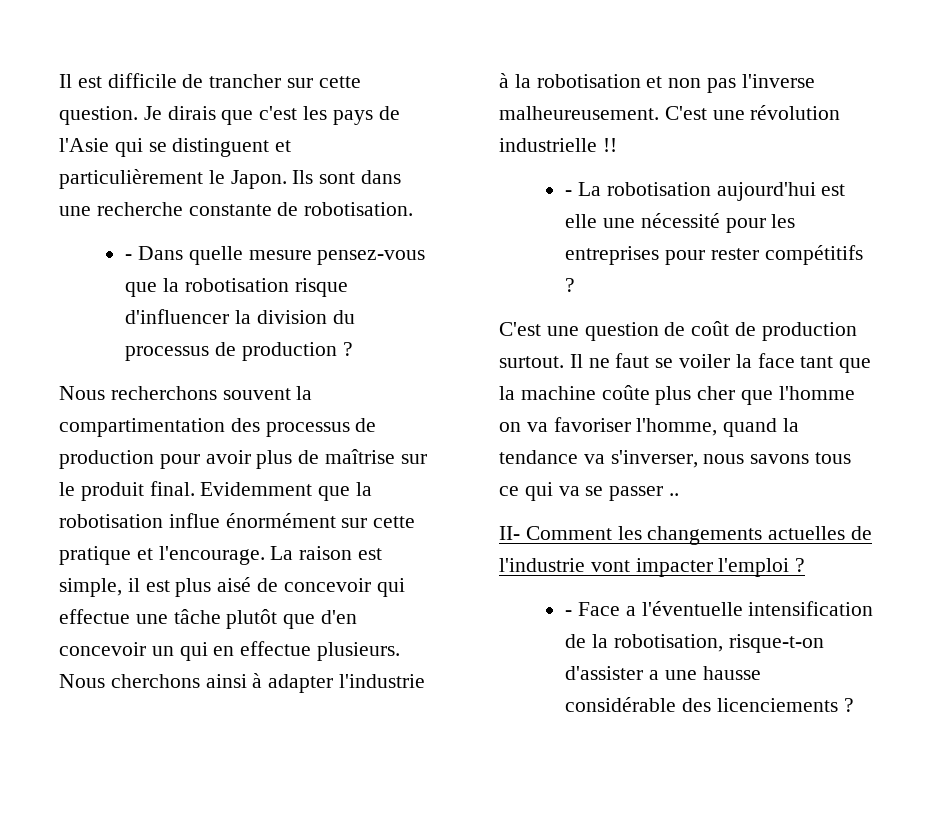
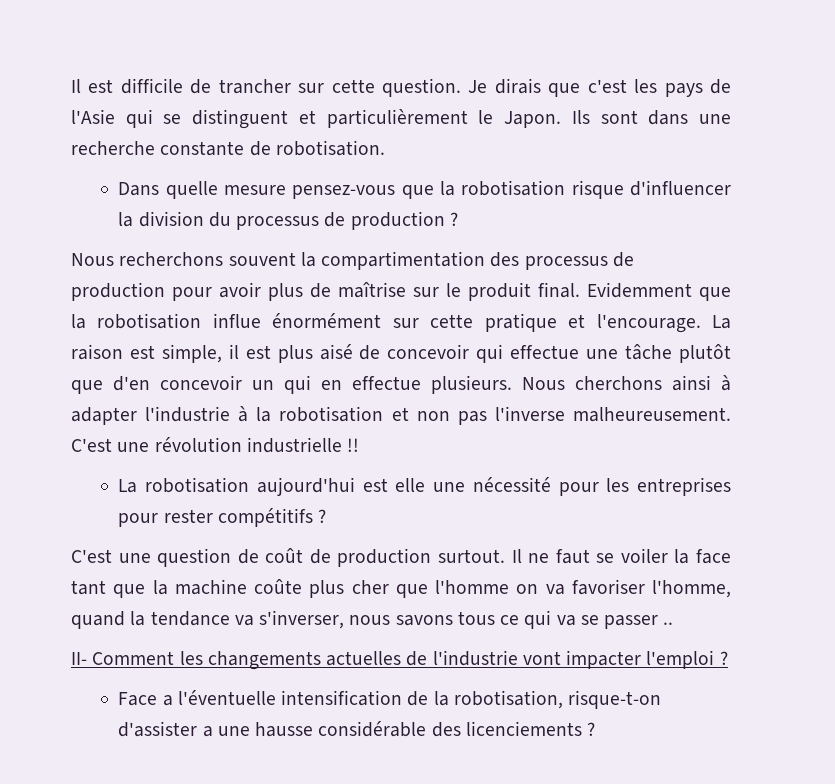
- - Dans quelle mesure pensez-vous que la robotisation risque d'influencer la division du processus de production ?
+ Dans quelle mesure pensez-vous que la robotisation risque d'influencer la division du processus de production ?
- - La robotisation aujourd'hui est elle une nécessité pour les entreprises pour rester compétitifs ?
+ La robotisation aujourd'hui est elle une nécessité pour les entreprises pour rester compétitifs ?
- - Face a l'éventuelle intensification de la robotisation, risque-t-on d'assister a une hausse considérable des licenciements ?
+ Face a l'éventuelle intensification de la robotisation, risque-t-on d'assister a une hausse considérable des licenciements ?

